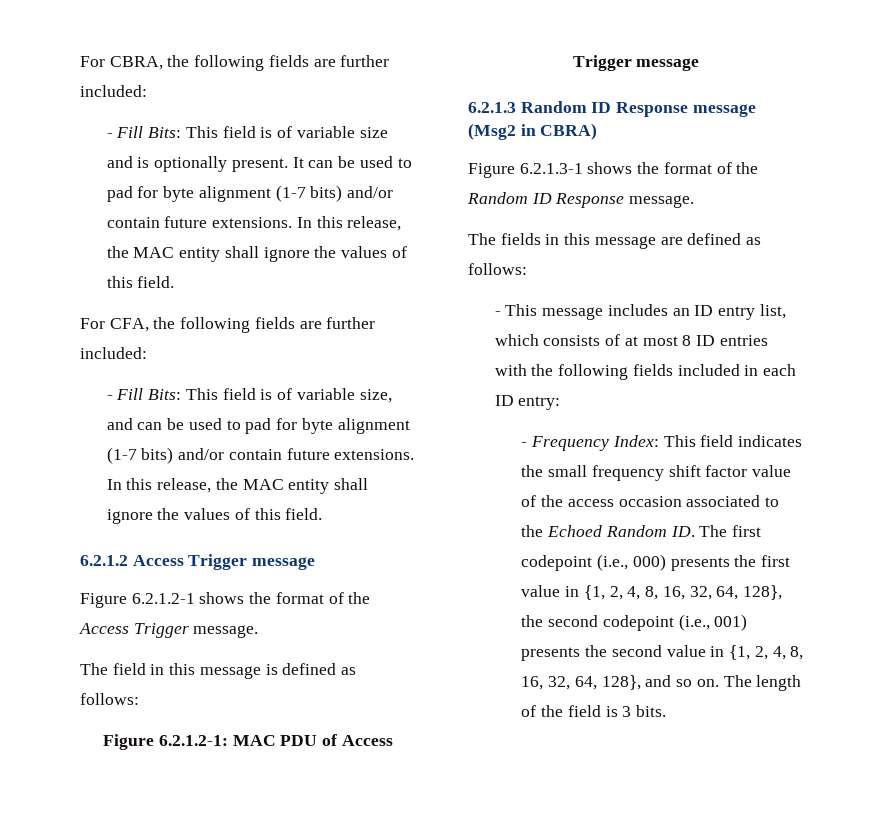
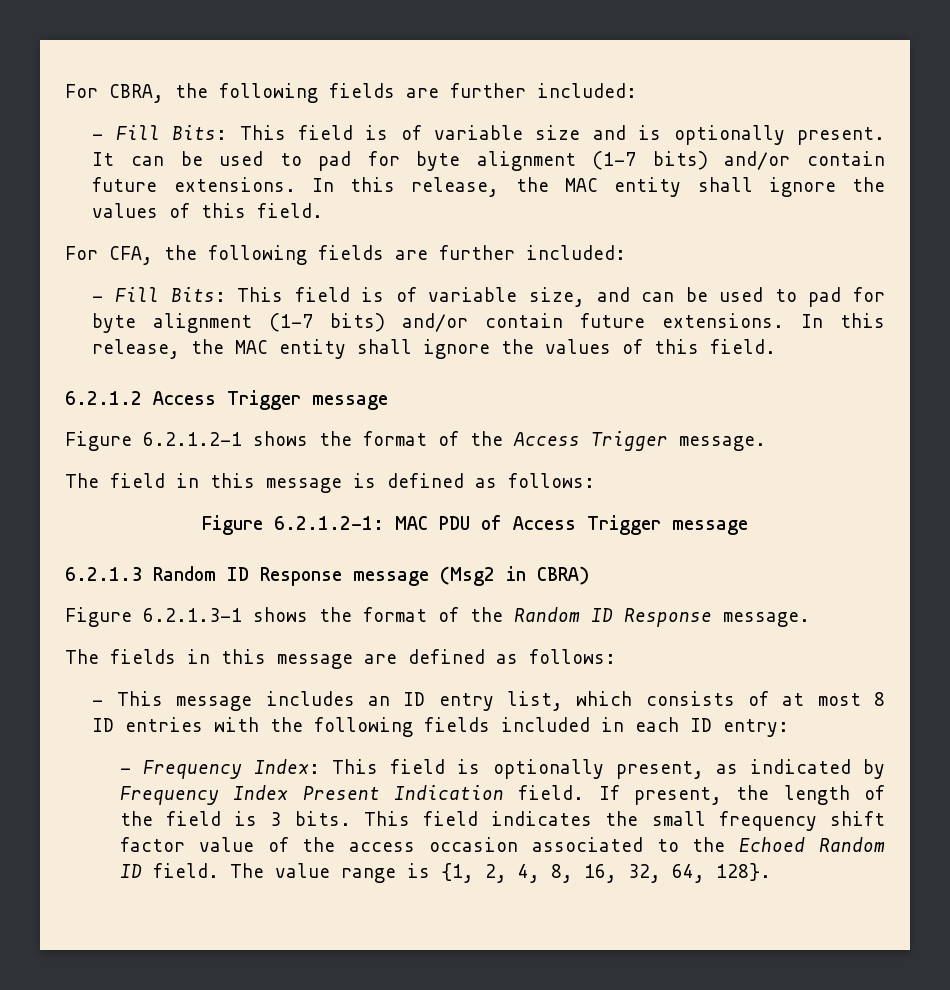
- - Frequency Index: This field indicates the small frequency shift factor value of the access occasion associated to the Echoed Random ID. The first codepoint (i.e., 000) presents the first value in {1, 2, 4, 8, 16, 32, 64, 128}, the second codepoint (i.e., 001) presents the second value in {1, 2, 4, 8, 16, 32, 64, 128}, and so on. The length of the field is 3 bits.
+ - Frequency Index: This field is optionally present, as indicated by Frequency Index Present Indication field. If present, the length of the field is 3 bits. This field indicates the small frequency shift factor value of the access occasion associated to the Echoed Random ID field. The value range is {1, 2, 4, 8, 16, 32, 64, 128}.

